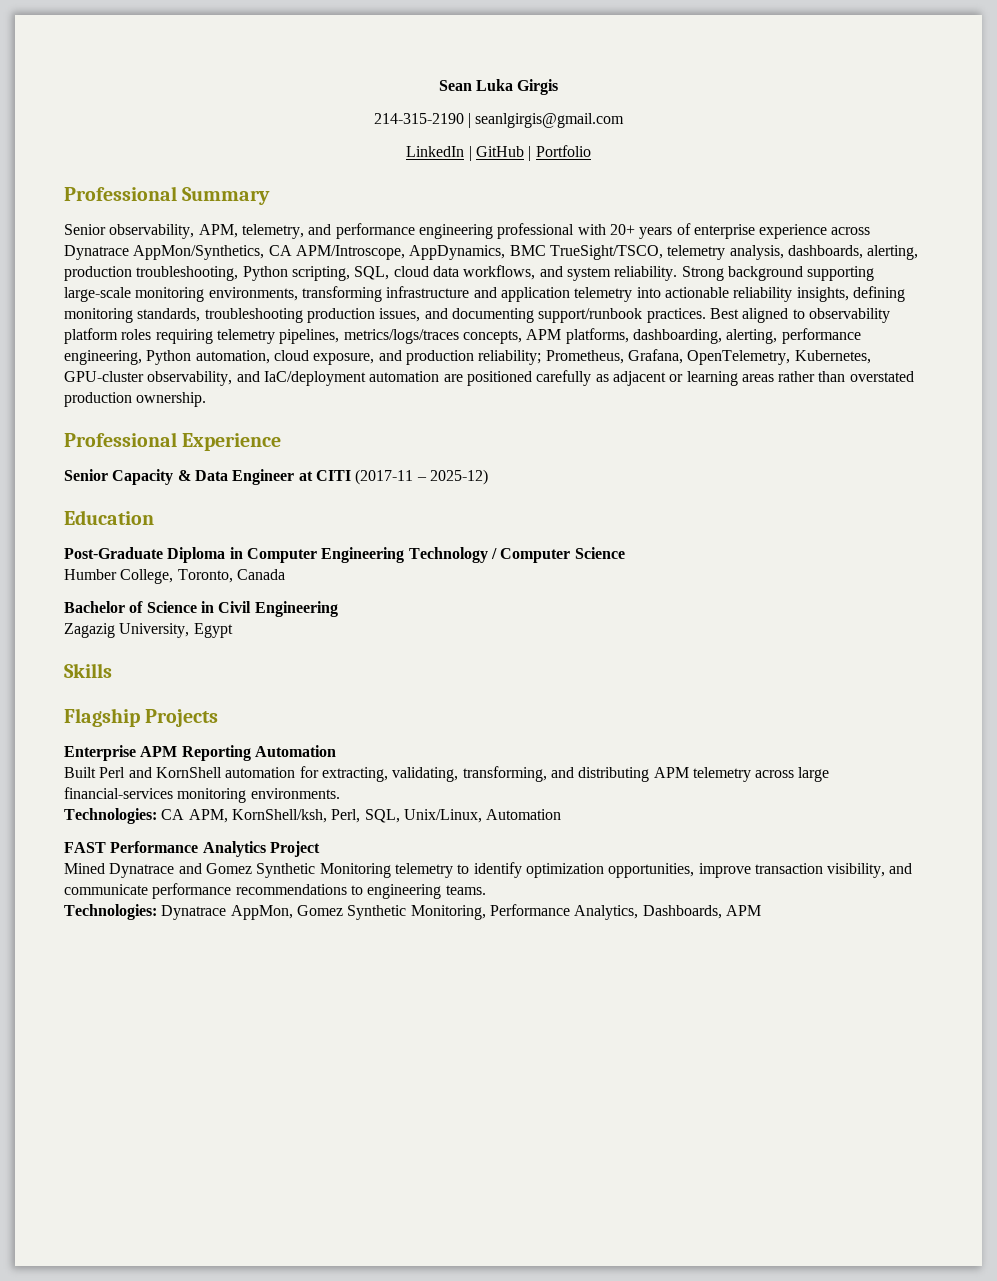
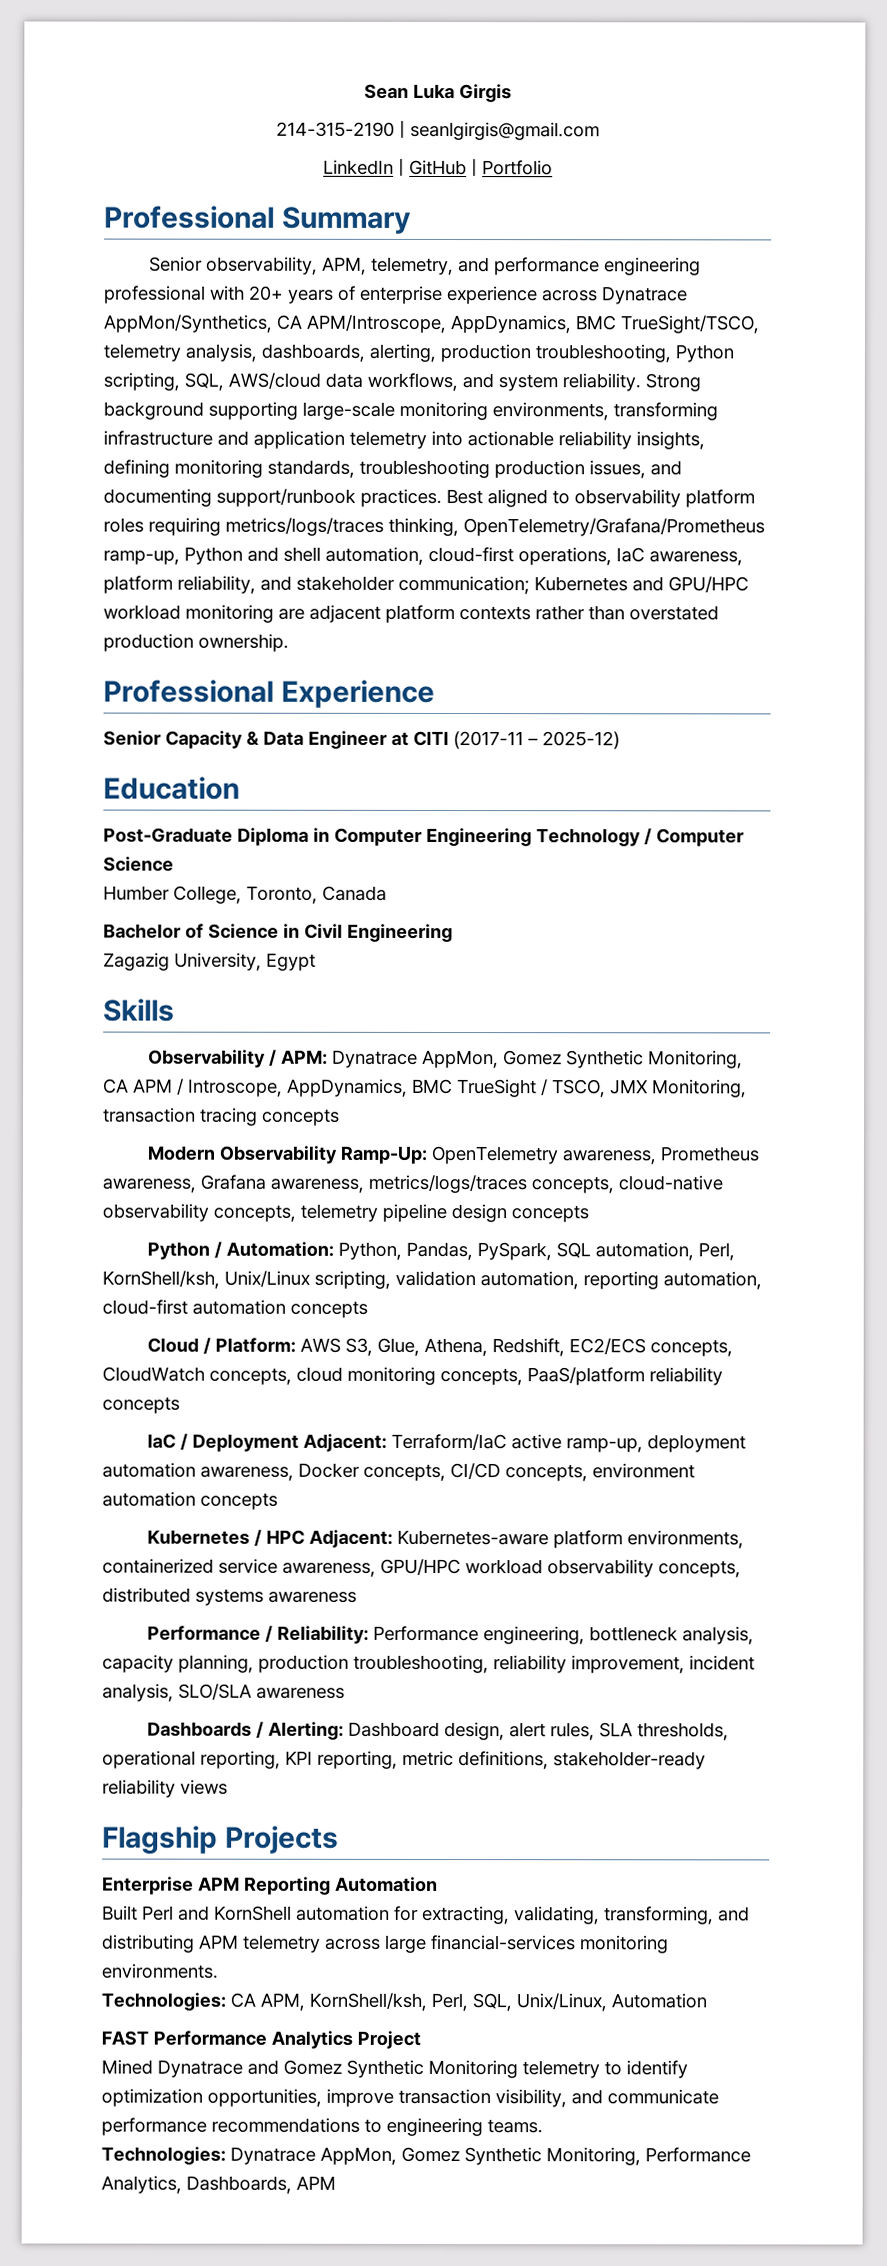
- Senior observability, APM, telemetry, and performance engineering professional with 20+ years of enterprise experience across Dynatrace AppMon/Synthetics, CA APM/Introscope, AppDynamics, BMC TrueSight/TSCO, telemetry analysis, dashboards, alerting, production troubleshooting, Python scripting, SQL, cloud data workflows, and system reliability.
+ Senior observability, APM, telemetry, and performance engineering professional with 20+ years of enterprise experience across Dynatrace AppMon/Synthetics, CA APM/Introscope, AppDynamics, BMC TrueSight/TSCO, telemetry analysis, dashboards, alerting, production troubleshooting, Python scripting, SQL, AWS/cloud data workflows, and system reliability.
- Best aligned to observability platform roles requiring telemetry pipelines, metrics/logs/traces concepts, APM platforms, dashboarding, alerting, performance engineering, Python automation, cloud exposure, and production reliability; Prometheus, Grafana, OpenTelemetry, Kubernetes, GPU-cluster observability, and IaC/deployment automation are positioned carefully as adjacent or learning areas rather than overstated production ownership.
+ Best aligned to observability platform roles requiring metrics/logs/traces thinking, OpenTelemetry/Grafana/Prometheus ramp-up, Python and shell automation, cloud-first operations, IaC awareness, platform reliability, and stakeholder communication; Kubernetes and GPU/HPC workload monitoring are adjacent platform contexts rather than overstated production ownership.
+ Observability / APM: Dynatrace AppMon, Gomez Synthetic Monitoring, CA APM / Introscope, AppDynamics, BMC TrueSight / TSCO, JMX Monitoring, transaction tracing concepts
+ Modern Observability Ramp-Up: OpenTelemetry awareness, Prometheus awareness, Grafana awareness, metrics/logs/traces concepts, cloud-native observability concepts, telemetry pipeline design concepts
+ Python / Automation: Python, Pandas, PySpark, SQL automation, Perl, KornShell/ksh, Unix/Linux scripting, validation automation, reporting automation, cloud-first automation concepts
+ Cloud / Platform: AWS S3, Glue, Athena, Redshift, EC2/ECS concepts, CloudWatch concepts, cloud monitoring concepts, PaaS/platform reliability concepts
+ IaC / Deployment Adjacent: Terraform/IaC active ramp-up, deployment automation awareness, Docker concepts, CI/CD concepts, environment automation concepts
+ Kubernetes / HPC Adjacent: Kubernetes-aware platform environments, containerized service awareness, GPU/HPC workload observability concepts, distributed systems awareness
+ Performance / Reliability: Performance engineering, bottleneck analysis, capacity planning, production troubleshooting, reliability improvement, incident analysis, SLO/SLA awareness
+ Dashboards / Alerting: Dashboard design, alert rules, SLA thresholds, operational reporting, KPI reporting, metric definitions, stakeholder-ready reliability views

